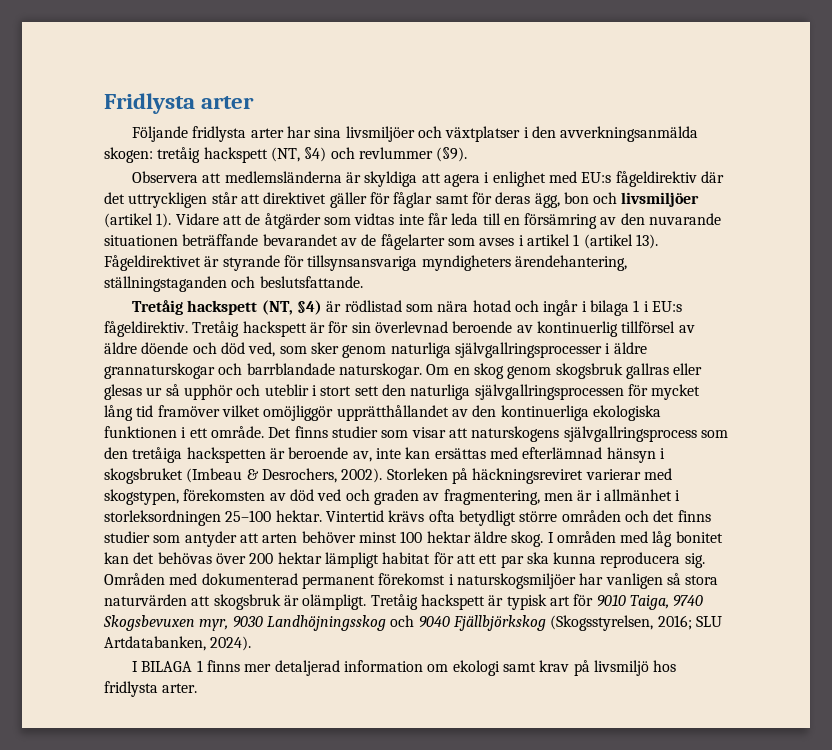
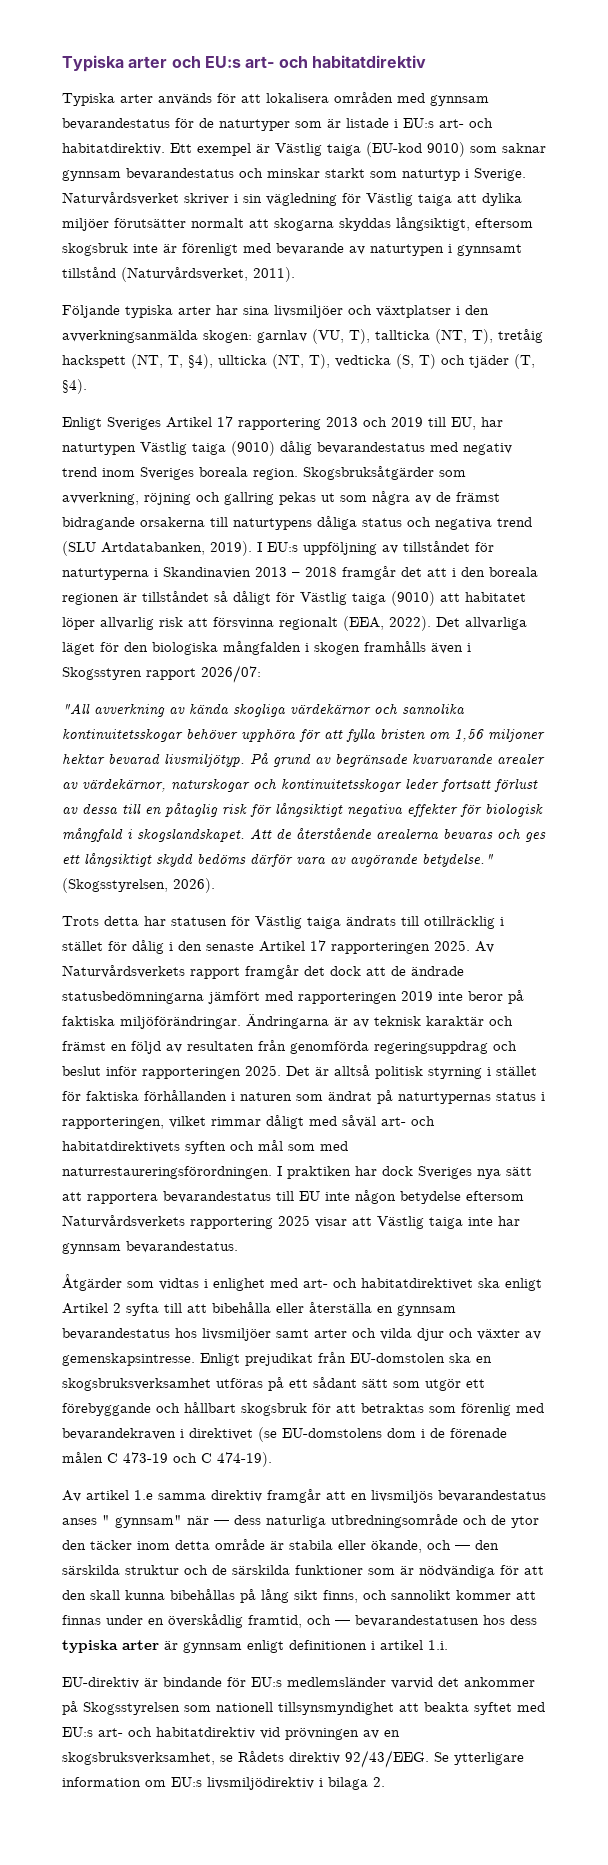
- Fridlysta arter
+ Typiska arter och EU:s art- och habitatdirektiv
+ Typiska arter används för att lokalisera områden med gynnsam bevarandestatus för de naturtyper som är listade i EU:s art- och habitatdirektiv. Ett exempel är Västlig taiga (EU-kod 9010) som saknar gynnsam bevarandestatus och minskar starkt som naturtyp i Sverige. Naturvårdsverket skriver i sin vägledning för Västlig taiga att dylika miljöer förutsätter normalt att skogarna skyddas långsiktigt, eftersom skogsbruk inte är förenligt med bevarande av naturtypen i gynnsamt tillstånd (Naturvårdsverket, 2011).
- Följande fridlysta arter har sina livsmiljöer och växtplatser i den avverkningsanmälda skogen: tretåig hackspett (NT, §4) och revlummer (§9).
- Observera att medlemsländerna är skyldiga att agera i enlighet med EU:s fågeldirektiv där det uttryckligen står att direktivet gäller för fåglar samt för deras ägg, bon och livsmiljöer (artikel 1). Vidare att de åtgärder som vidtas inte får leda till en försämring av den nuvarande situationen beträffande bevarandet av de fågelarter som avses i artikel 1 (artikel 13). Fågeldirektivet är styrande för tillsynsansvariga myndigheters ärendehantering, ställningstaganden och beslutsfattande.
- Tretåig hackspett (NT, §4) är rödlistad som nära hotad och ingår i bilaga 1 i EU:s fågeldirektiv. Tretåig hackspett är för sin överlevnad beroende av kontinuerlig tillförsel av äldre döende och död ved, som sker genom naturliga självgallringsprocesser i äldre grannaturskogar och barrblandade naturskogar. Om en skog genom skogsbruk gallras eller glesas ur så upphör och uteblir i stort sett den naturliga självgallringsprocessen för mycket lång tid framöver vilket omöjliggör upprätthållandet av den kontinuerliga ekologiska funktionen i ett område. Det finns studier som visar att naturskogens självgallringsprocess som den tretåiga hackspetten är beroende av, inte kan ersättas med efterlämnad hänsyn i skogsbruket (Imbeau & Desrochers, 2002). Storleken på häckningsreviret varierar med skogstypen, förekomsten av död ved och graden av fragmentering, men är i allmänhet i storleksordningen 25–100 hektar. Vintertid krävs ofta betydligt större områden och det finns studier som antyder att arten behöver minst 100 hektar äldre skog. I områden med låg bonitet kan det behövas över 200 hektar lämpligt habitat för att ett par ska kunna reproducera sig. Områden med dokumenterad permanent förekomst i naturskogsmiljöer har vanligen så stora naturvärden att skogsbruk är olämpligt. Tretåig hackspett är typisk art för 9010 Taiga, 9740 Skogsbevuxen myr, 9030 Landhöjningsskog och 9040 Fjällbjörkskog (Skogsstyrelsen, 2016; SLU Artdatabanken, 2024).
- I BILAGA 1 finns mer detaljerad information om ekologi samt krav på livsmiljö hos fridlysta arter.
+ Följande typiska arter har sina livsmiljöer och växtplatser i den avverkningsanmälda skogen: garnlav (VU, T), tallticka (NT, T), tretåig hackspett (NT, T, §4), ullticka (NT, T), vedticka (S, T) och tjäder (T, §4).
+ Enligt Sveriges Artikel 17 rapportering 2013 och 2019 till EU, har naturtypen Västlig taiga (9010) dålig bevarandestatus med negativ trend inom Sveriges boreala region. Skogsbruksåtgärder som avverkning, röjning och gallring pekas ut som några av de främst bidragande orsakerna till naturtypens dåliga status och negativa trend (SLU Artdatabanken, 2019). I EU:s uppföljning av tillståndet för naturtyperna i Skandinavien 2013 – 2018 framgår det att i den boreala regionen är tillståndet så dåligt för Västlig taiga (9010) att habitatet löper allvarlig risk att försvinna regionalt (EEA, 2022). Det allvarliga läget för den biologiska mångfalden i skogen framhålls även i Skogsstyren rapport 2026/07:
+ "All avverkning av kända skogliga värdekärnor och sannolika kontinuitetsskogar behöver upphöra för att fylla bristen om 1,56 miljoner hektar bevarad livsmiljötyp. På grund av begränsade kvarvarande arealer av värdekärnor, naturskogar och kontinuitetsskogar leder fortsatt förlust av dessa till en påtaglig risk för långsiktigt negativa effekter för biologisk mångfald i skogslandskapet. Att de återstående arealerna bevaras och ges ett långsiktigt skydd bedöms därför vara av avgörande betydelse." (Skogsstyrelsen, 2026).
+ Trots detta har statusen för Västlig taiga ändrats till otillräcklig i stället för dålig i den senaste Artikel 17 rapporteringen 2025. Av Naturvårdsverkets rapport framgår det dock att de ändrade statusbedömningarna jämfört med rapporteringen 2019 inte beror på faktiska miljöförändringar. Ändringarna är av teknisk karaktär och främst en följd av resultaten från genomförda regeringsuppdrag och beslut inför rapporteringen 2025. Det är alltså politisk styrning i stället för faktiska förhållanden i naturen som ändrat på naturtypernas status i rapporteringen, vilket rimmar dåligt med såväl art- och habitatdirektivets syften och mål som med naturrestaureringsförordningen. I praktiken har dock Sveriges nya sätt att rapportera bevarandestatus till EU inte någon betydelse eftersom Naturvårdsverkets rapportering 2025 visar att Västlig taiga inte har gynnsam bevarandestatus.
+ Åtgärder som vidtas i enlighet med art- och habitatdirektivet ska enligt Artikel 2 syfta till att bibehålla eller återställa en gynnsam bevarandestatus hos livsmiljöer samt arter och vilda djur och växter av gemenskapsintresse. Enligt prejudikat från EU-domstolen ska en skogsbruksverksamhet utföras på ett sådant sätt som utgör ett förebyggande och hållbart skogsbruk för att betraktas som förenlig med bevarandekraven i direktivet (se EU-domstolens dom i de förenade målen C 473-19 och C 474-19).
+ Av artikel 1.e samma direktiv framgår att en livsmiljös bevarandestatus anses " gynnsam" när — dess naturliga utbredningsområde och de ytor den täcker inom detta område är stabila eller ökande, och — den särskilda struktur och de särskilda funktioner som är nödvändiga för att den skall kunna bibehållas på lång sikt finns, och sannolikt kommer att finnas under en överskådlig framtid, och — bevarandestatusen hos dess typiska arter är gynnsam enligt definitionen i artikel 1.i.
+ EU-direktiv är bindande för EU:s medlemsländer varvid det ankommer på Skogsstyrelsen som nationell tillsynsmyndighet att beakta syftet med EU:s art- och habitatdirektiv vid prövningen av en skogsbruksverksamhet, se Rådets direktiv 92/43/EEG. Se ytterligare information om EU:s livsmiljödirektiv i bilaga 2.

